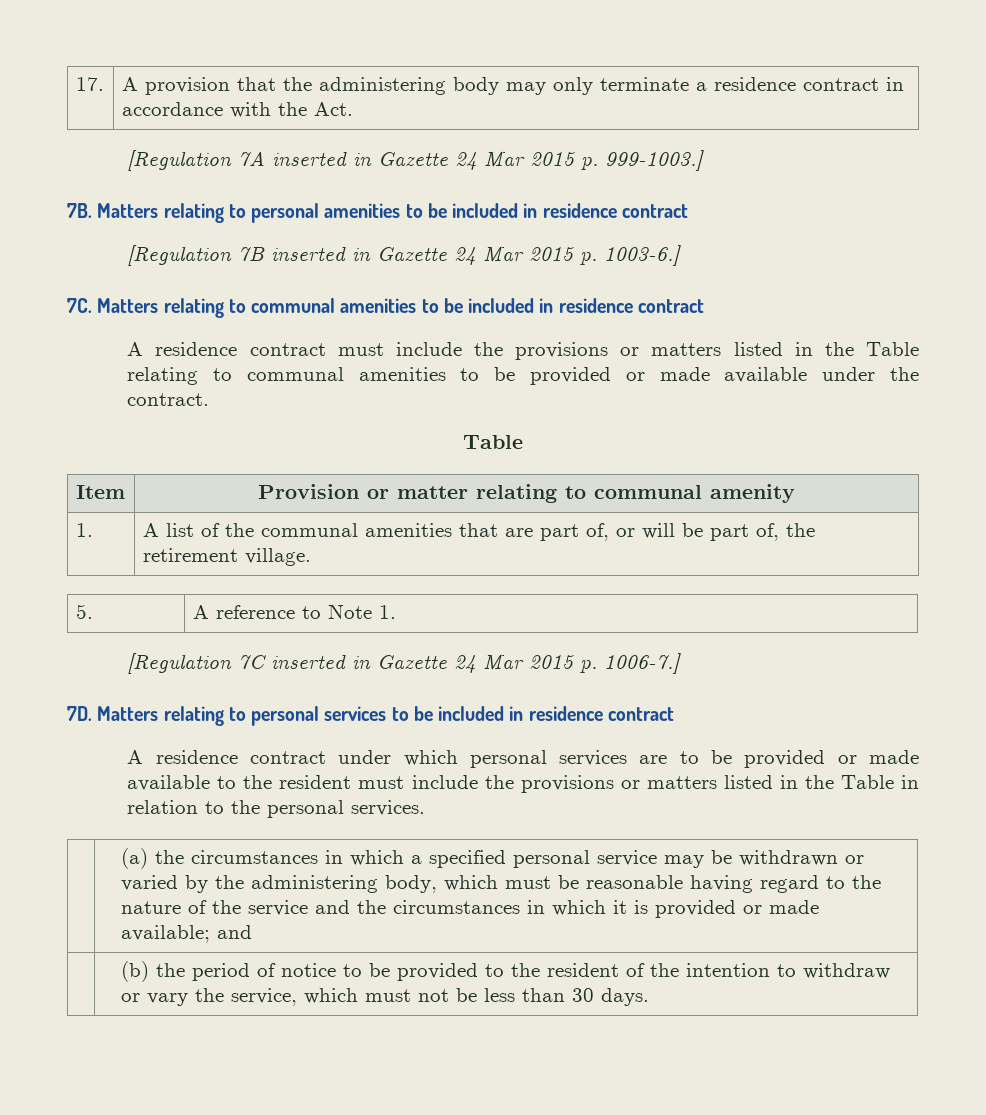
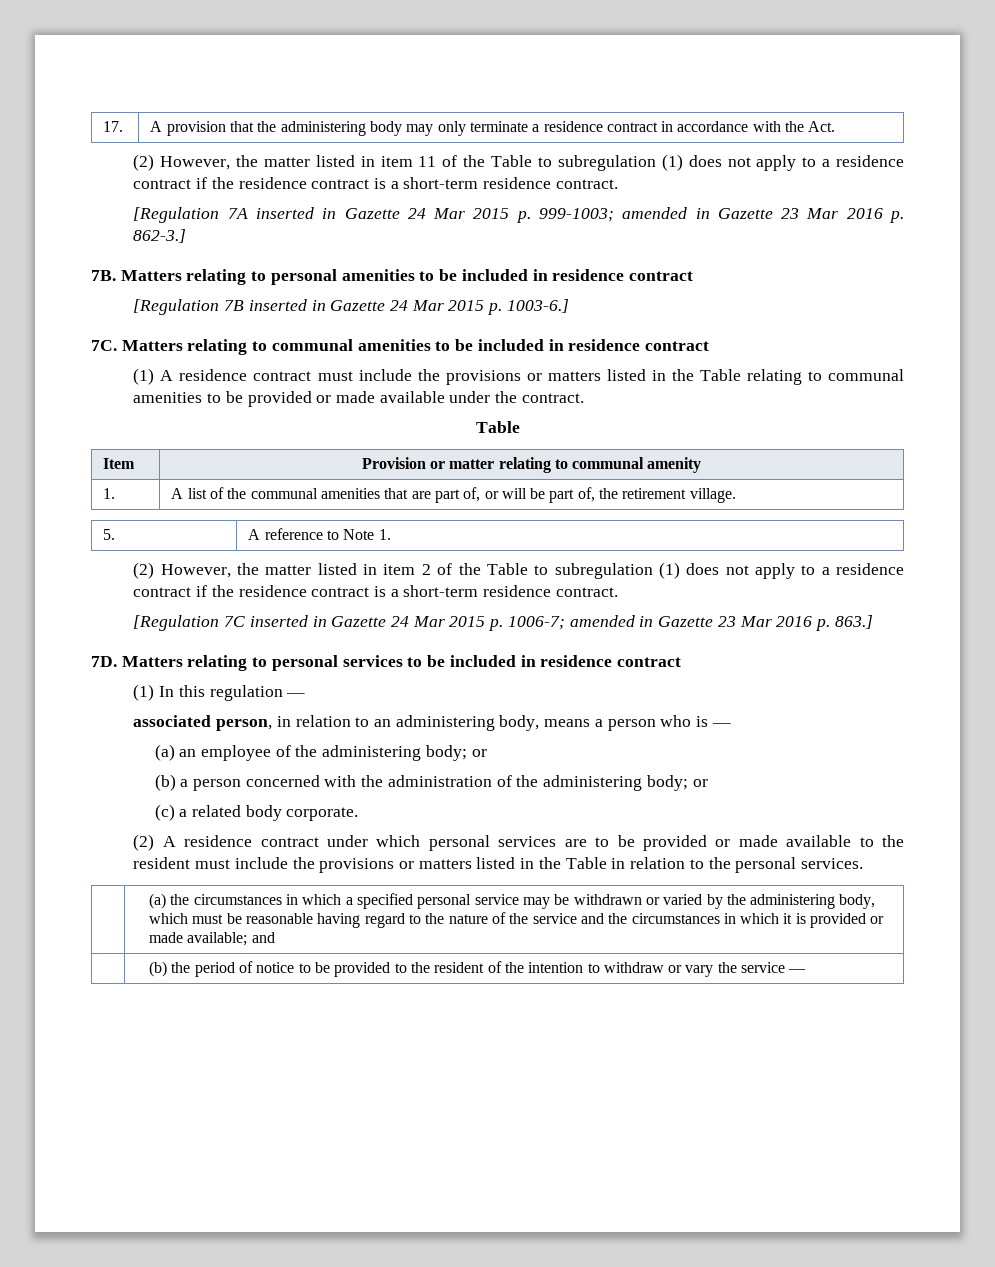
+ (2) However, the matter listed in item 11 of the Table to subregulation (1) does not apply to a residence contract if the residence contract is a short-term residence contract.
- [Regulation 7A inserted in Gazette 24 Mar 2015 p. 999-1003.]
+ [Regulation 7A inserted in Gazette 24 Mar 2015 p. 999-1003; amended in Gazette 23 Mar 2016 p. 862-3.]
- A residence contract must include the provisions or matters listed in the Table relating to communal amenities to be provided or made available under the contract.
+ (1) A residence contract must include the provisions or matters listed in the Table relating to communal amenities to be provided or made available under the contract.
+ (2) However, the matter listed in item 2 of the Table to subregulation (1) does not apply to a residence contract if the residence contract is a short-term residence contract.
- [Regulation 7C inserted in Gazette 24 Mar 2015 p. 1006-7.]
+ [Regulation 7C inserted in Gazette 24 Mar 2015 p. 1006-7; amended in Gazette 23 Mar 2016 p. 863.]
- A residence contract under which personal services are to be provided or made available to the resident must include the provisions or matters listed in the Table in relation to the personal services.
+ (1) In this regulation —
+ associated person, in relation to an administering body, means a person who is —
+ (a) an employee of the administering body; or
+ (b) a person concerned with the administration of the administering body; or
+ (c) a related body corporate.
+ (2) A residence contract under which personal services are to be provided or made available to the resident must include the provisions or matters listed in the Table in relation to the personal services.
- | (b) the period of notice to be provided to the resident of the intention to withdraw or vary the service, which must not be less than 30 days.
+ | (b) the period of notice to be provided to the resident of the intention to withdraw or vary the service —

